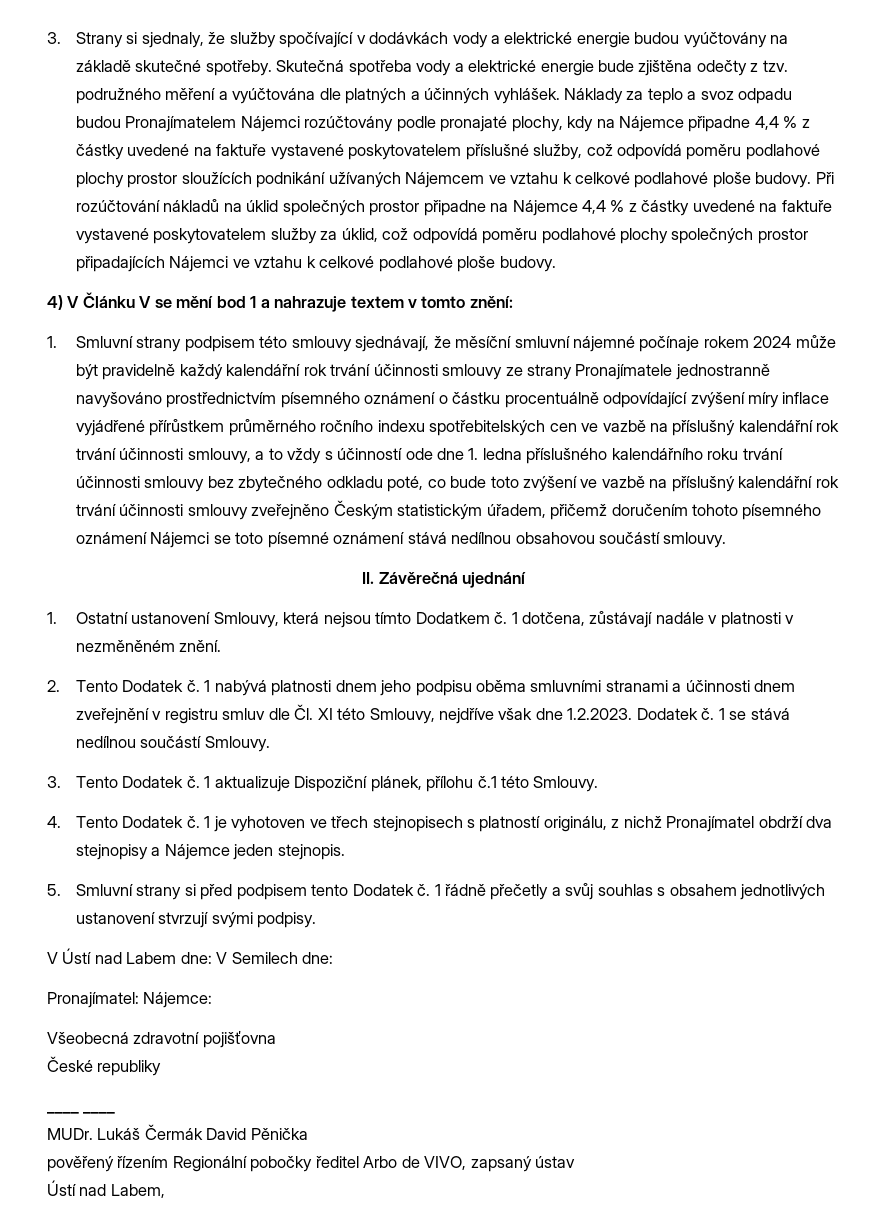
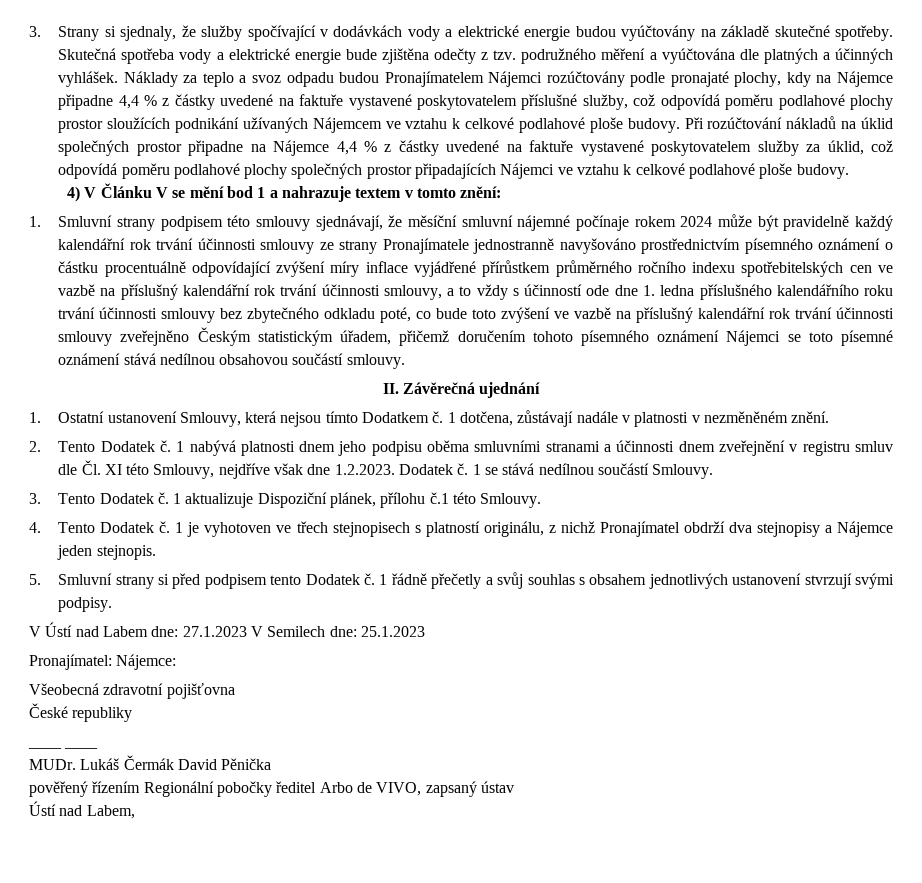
- V Ústí nad Labem dne: V Semilech dne:
+ V Ústí nad Labem dne: 27.1.2023 V Semilech dne: 25.1.2023

